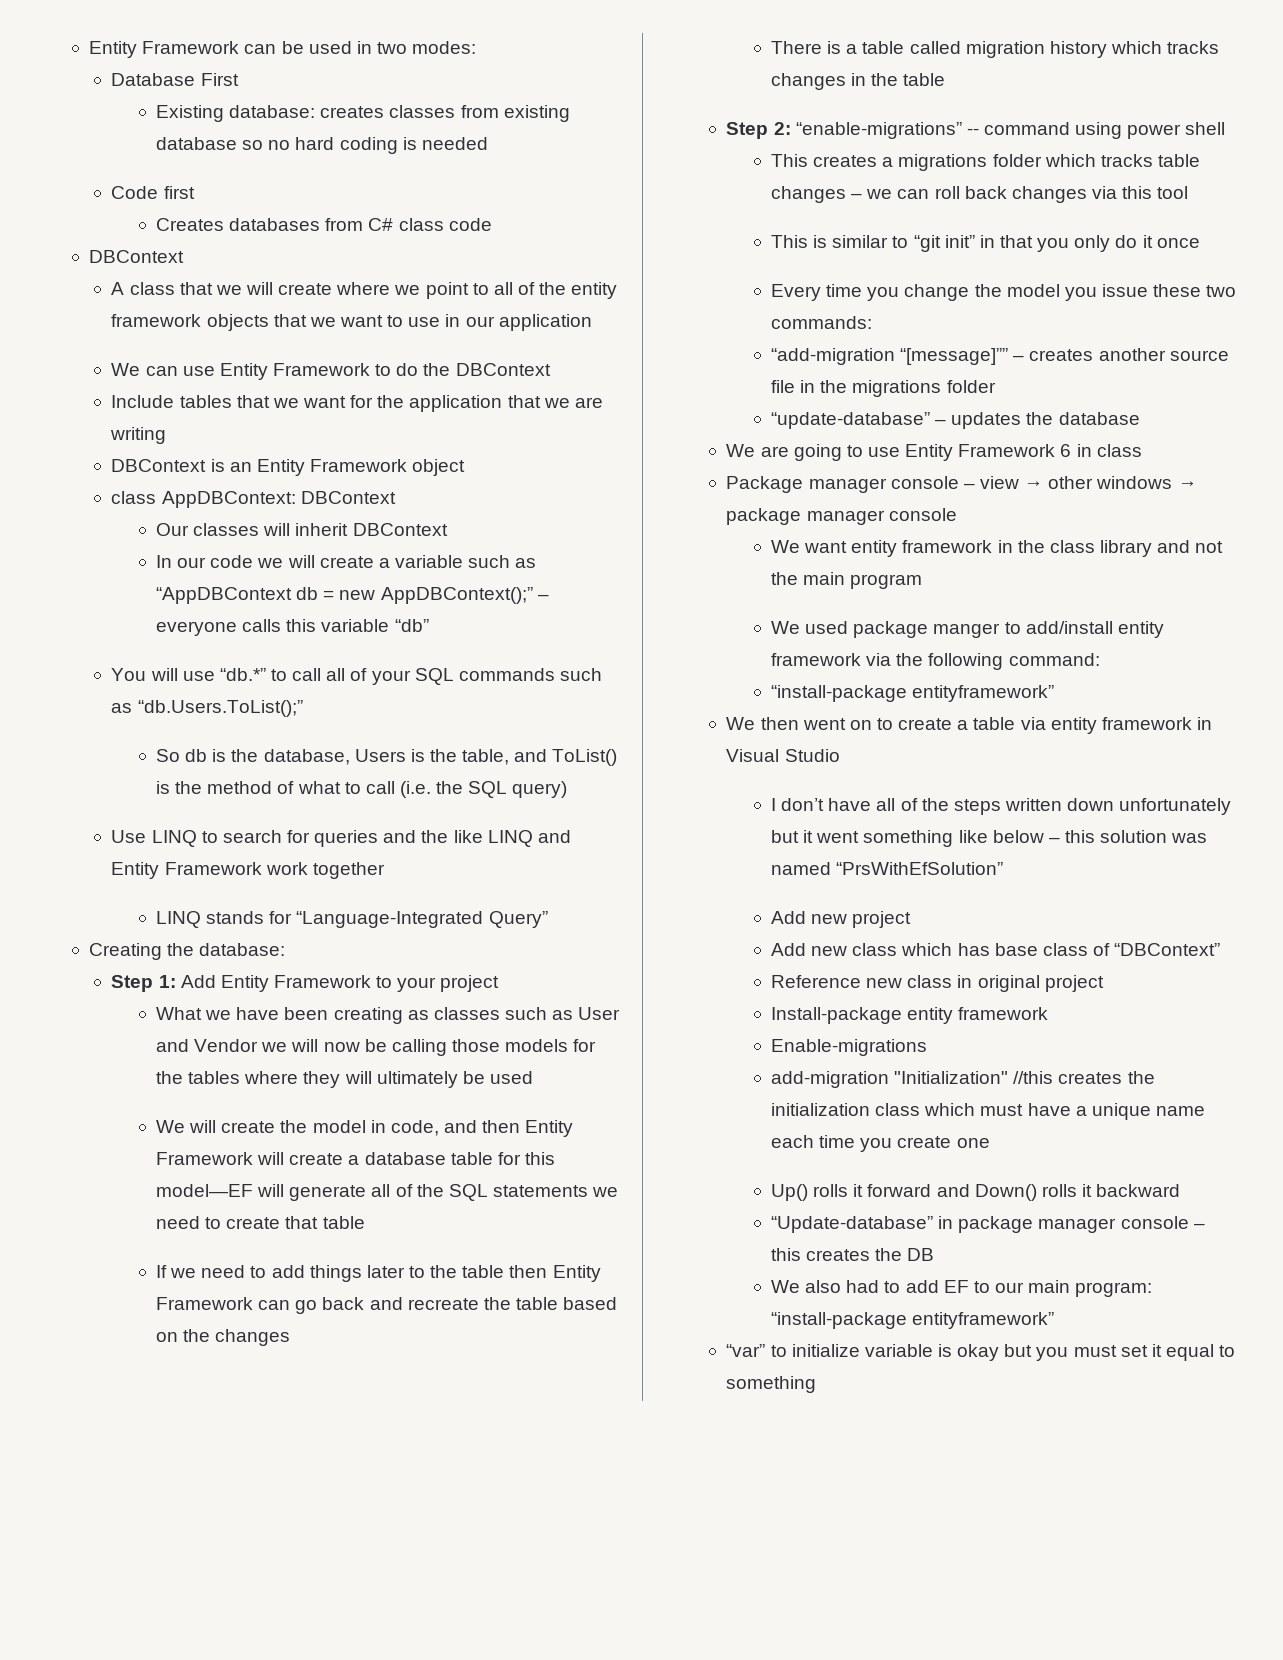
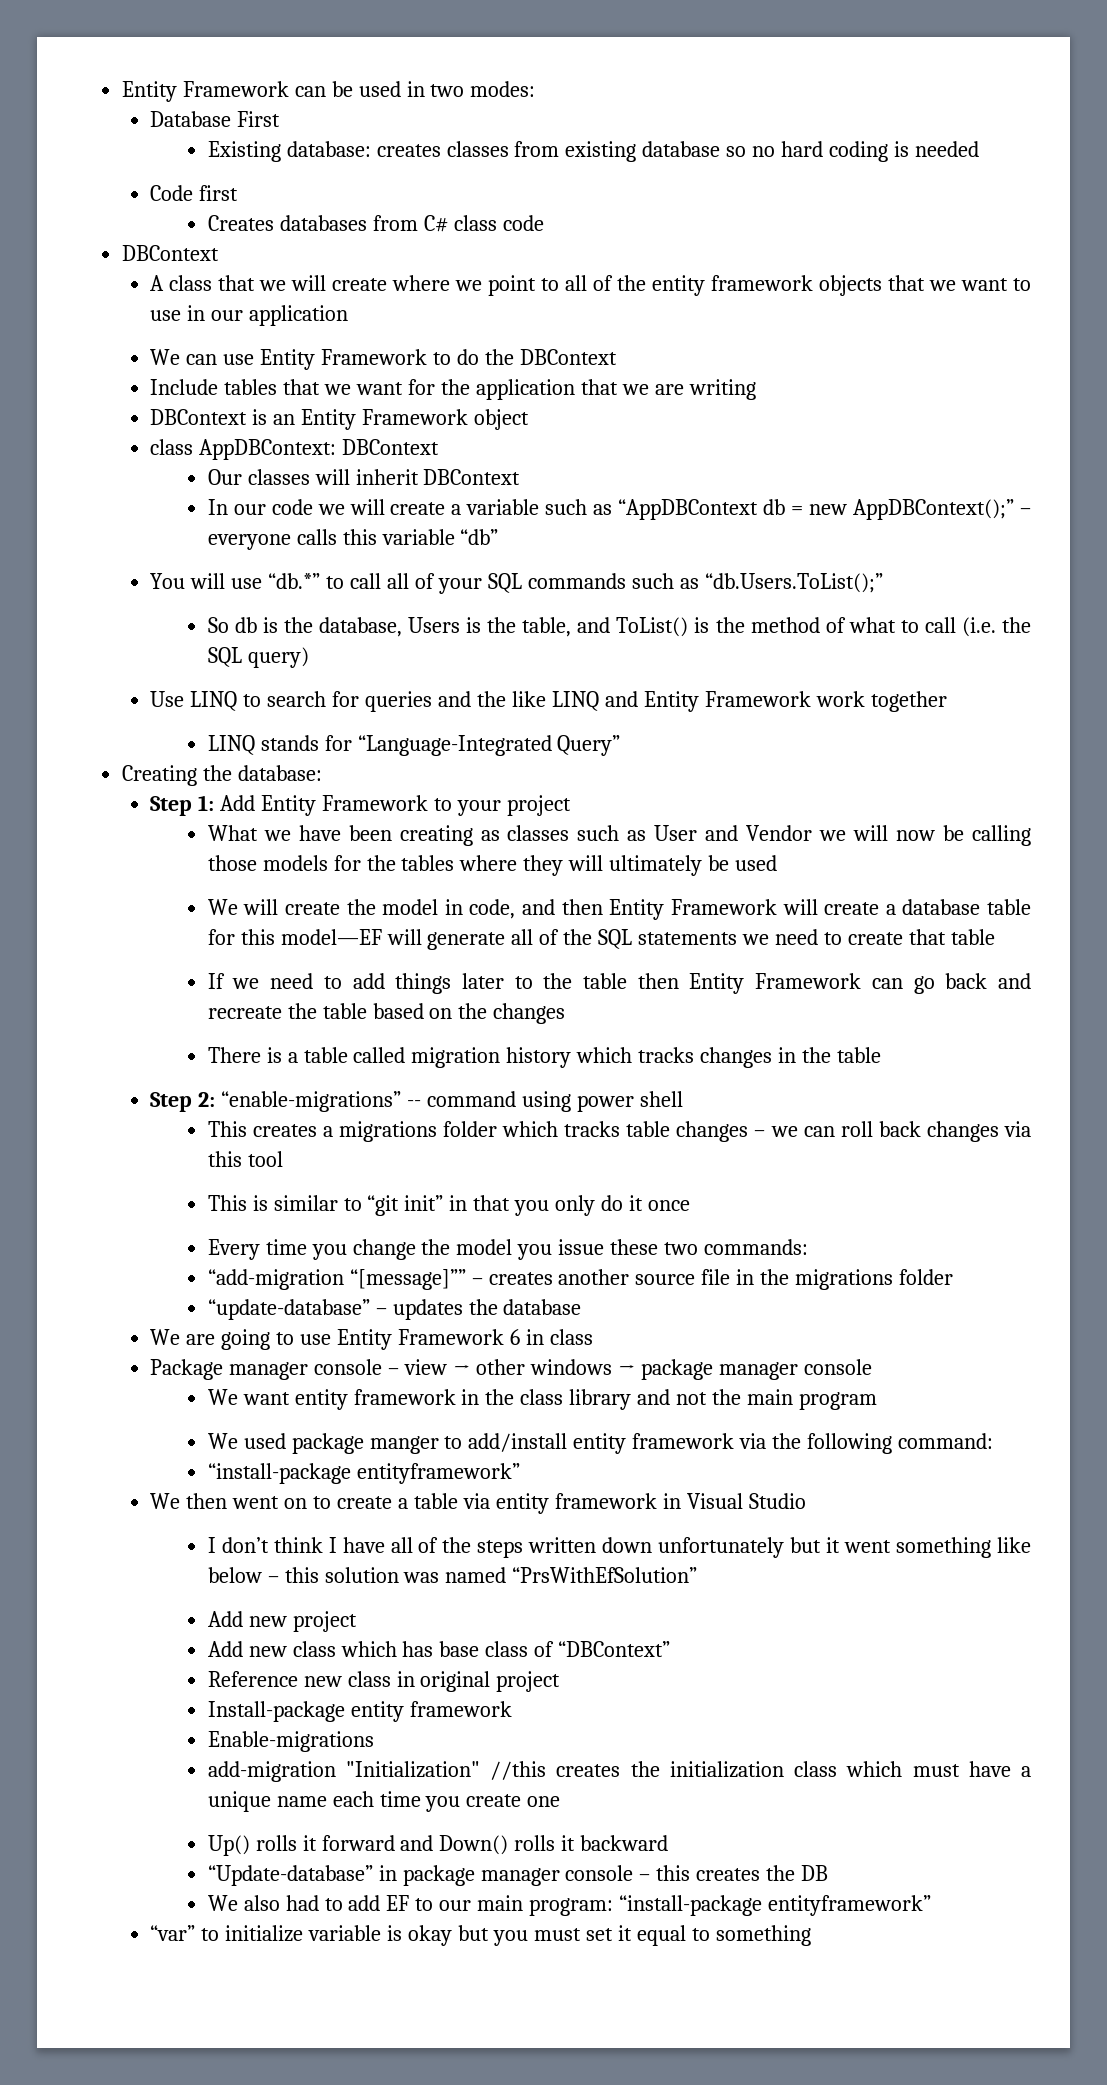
- I don’t have all of the steps written down unfortunately but it went something like below – this solution was named “PrsWithEfSolution”
+ I don’t think I have all of the steps written down unfortunately but it went something like below – this solution was named “PrsWithEfSolution”

